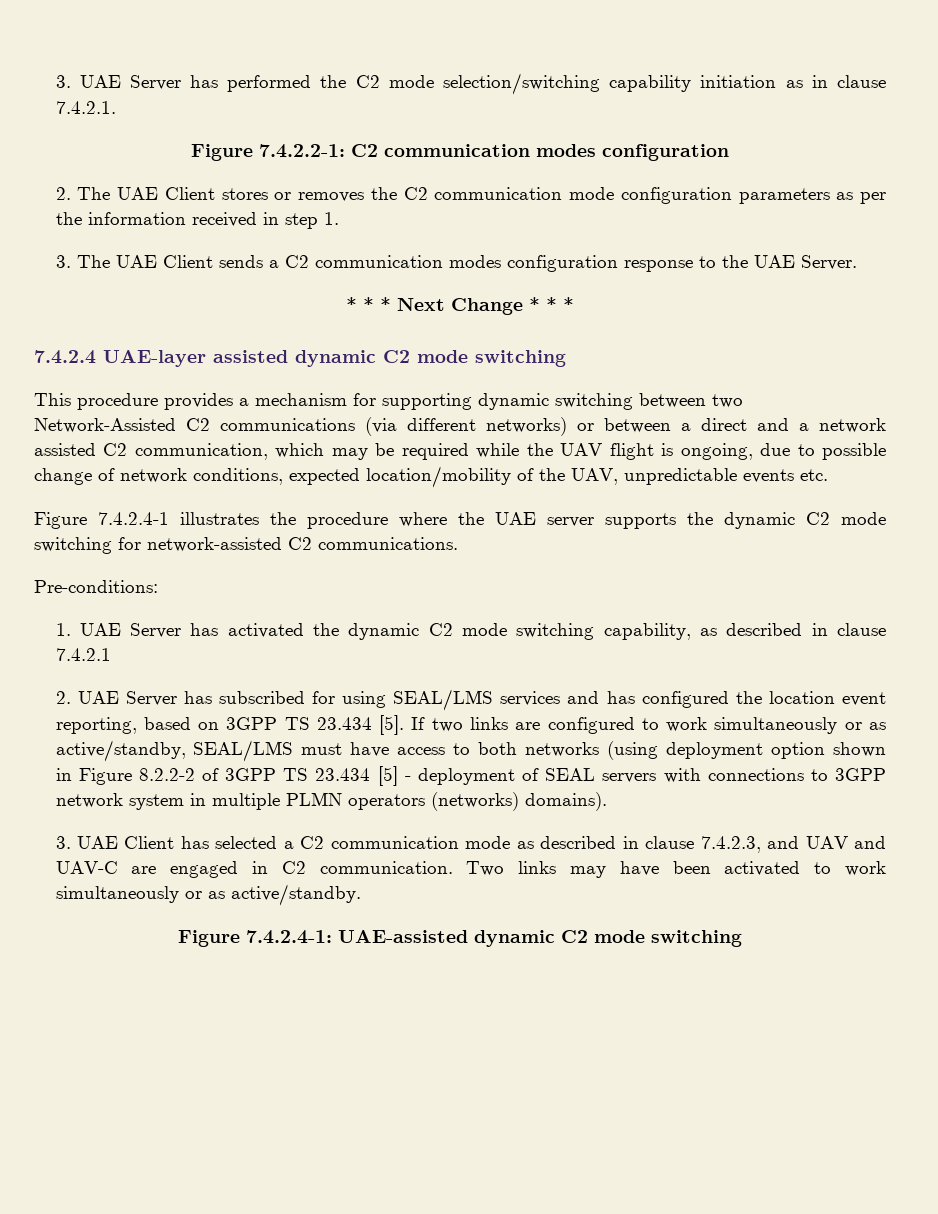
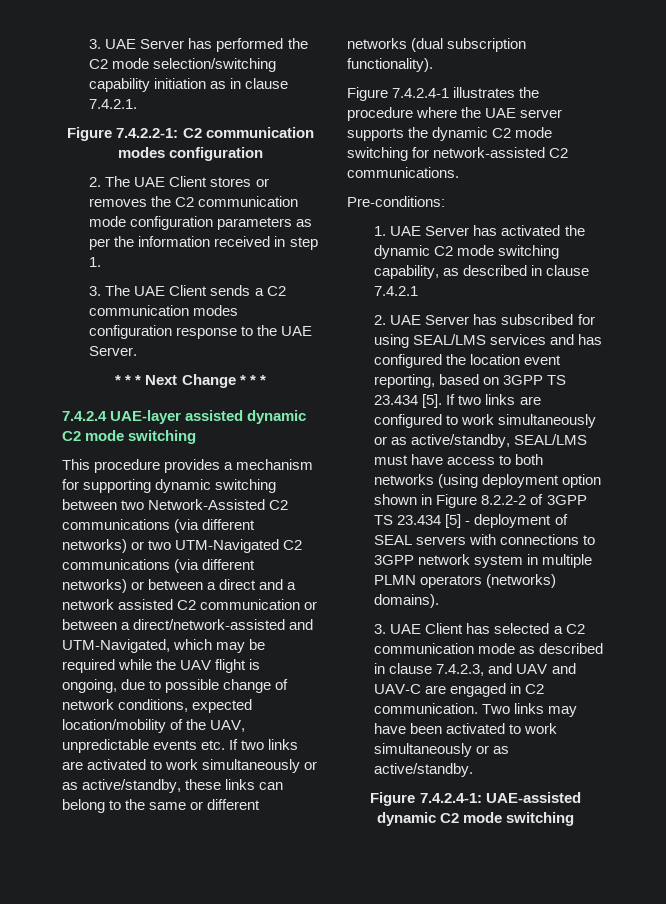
- This procedure provides a mechanism for supporting dynamic switching between two Network-Assisted C2 communications (via different networks) or between a direct and a network assisted C2 communication, which may be required while the UAV flight is ongoing, due to possible change of network conditions, expected location/mobility of the UAV, unpredictable events etc.
+ This procedure provides a mechanism for supporting dynamic switching between two Network-Assisted C2 communications (via different networks) or two UTM-Navigated C2 communications (via different networks) or between a direct and a network assisted C2 communication or between a direct/network-assisted and UTM-Navigated, which may be required while the UAV flight is ongoing, due to possible change of network conditions, expected location/mobility of the UAV, unpredictable events etc. If two links are activated to work simultaneously or as active/standby, these links can belong to the same or different networks (dual subscription functionality).

